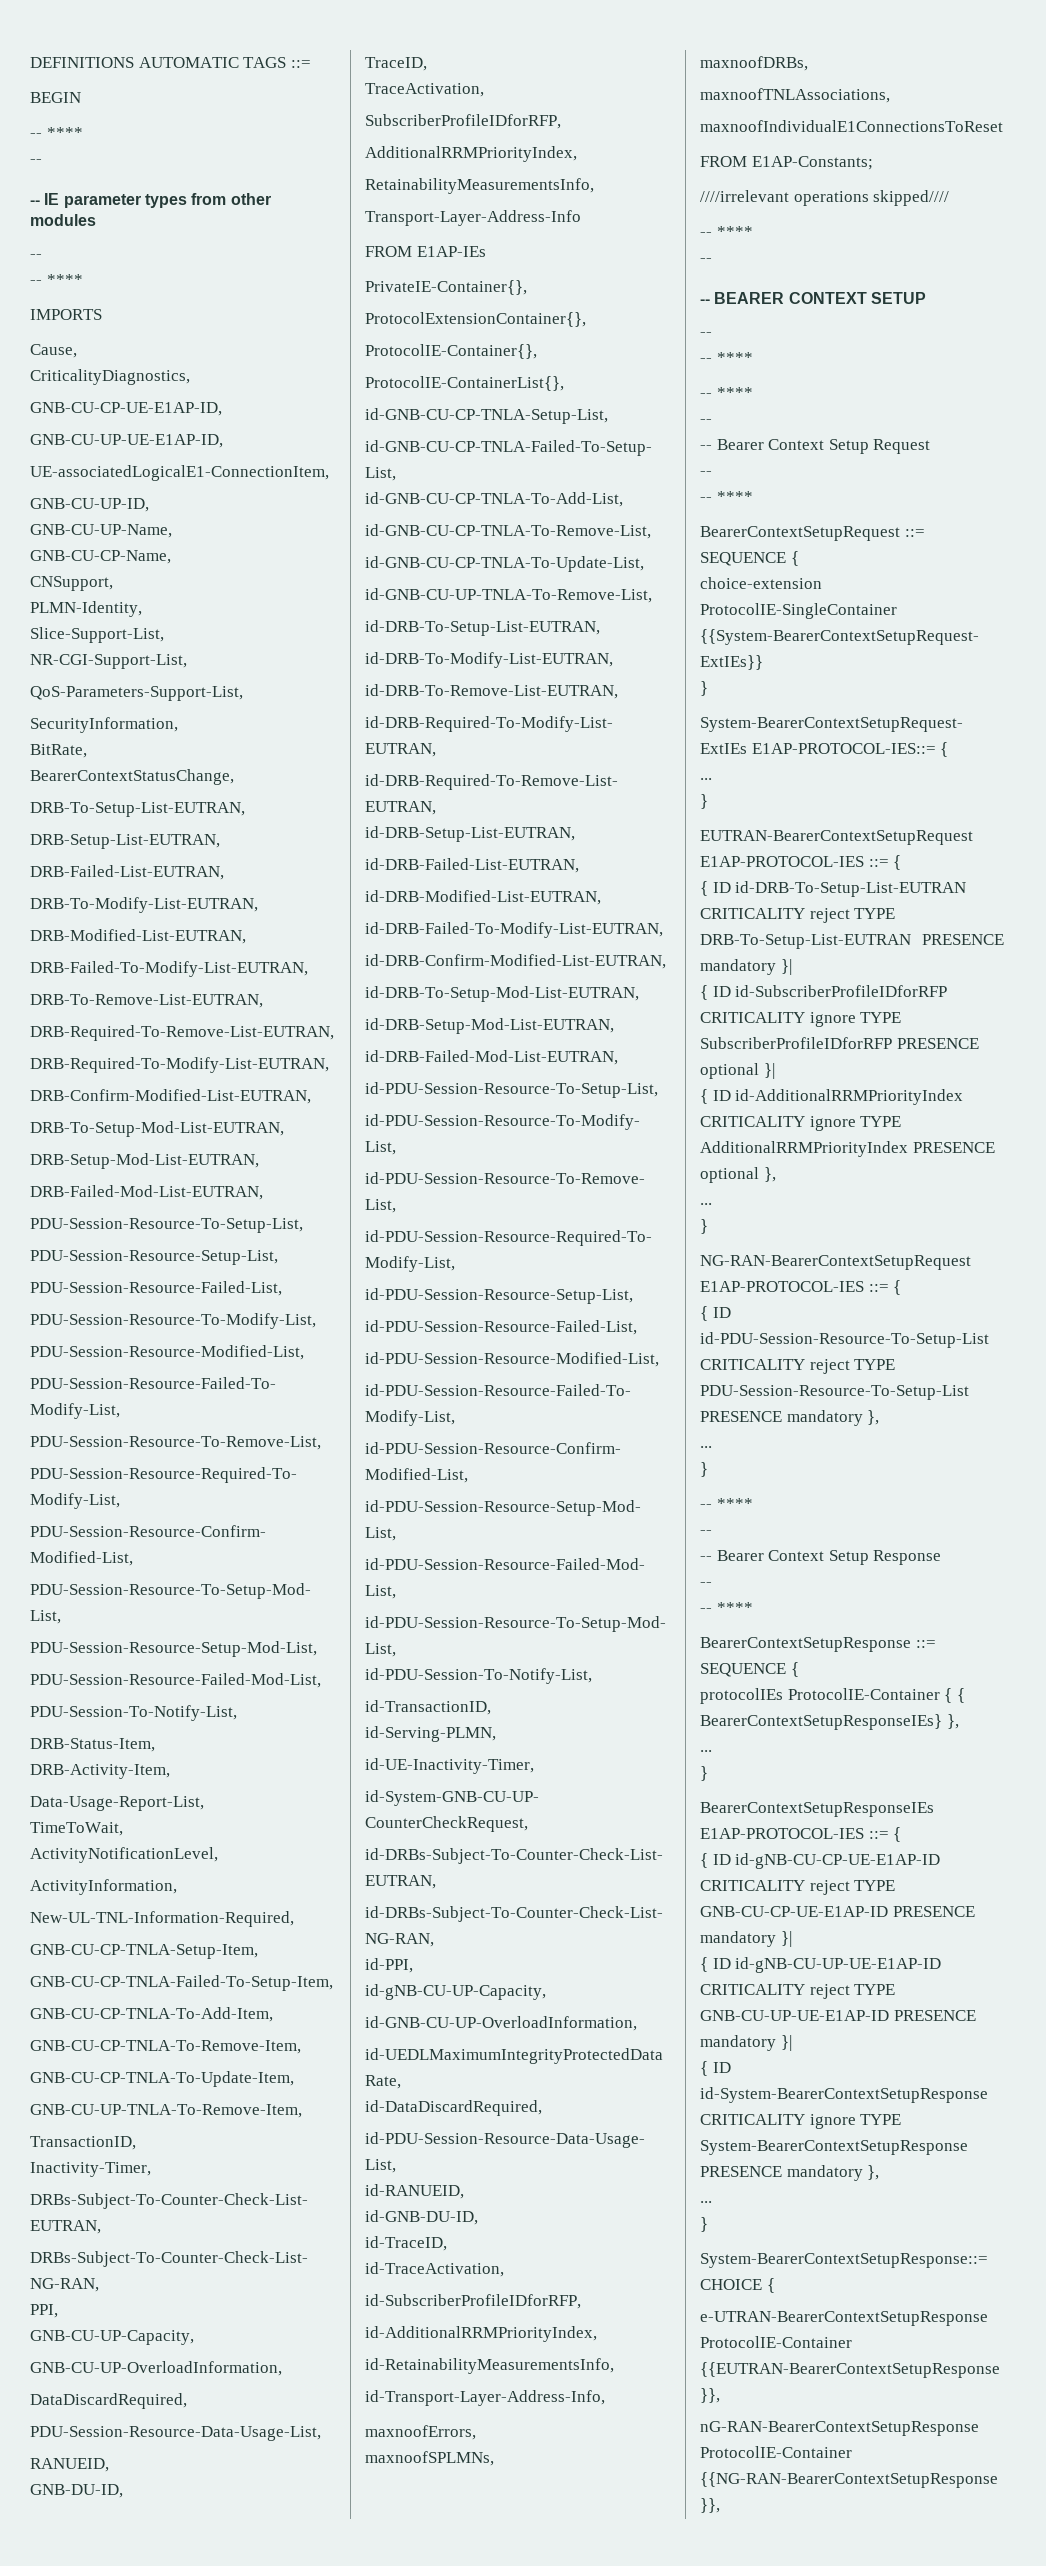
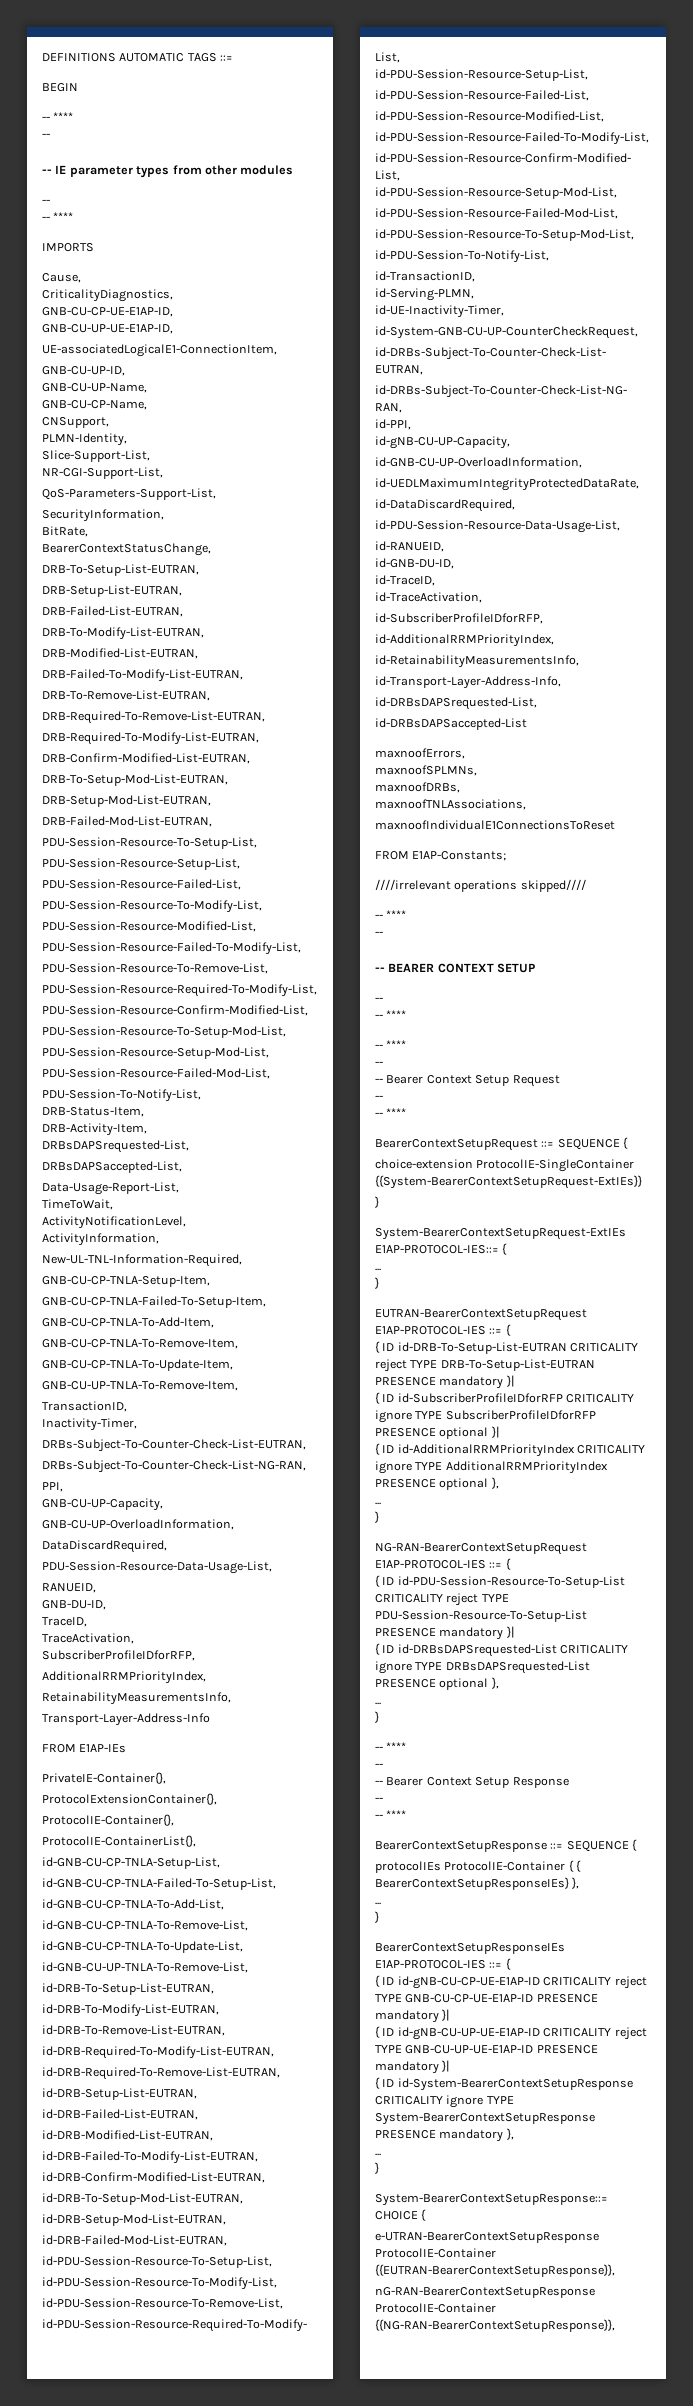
+ DRBsDAPSrequested-List,
+ DRBsDAPSaccepted-List,
+ id-DRBsDAPSrequested-List,
+ id-DRBsDAPSaccepted-List
- { ID id-PDU-Session-Resource-To-Setup-List CRITICALITY reject TYPE PDU-Session-Resource-To-Setup-List PRESENCE mandatory },
+ { ID id-PDU-Session-Resource-To-Setup-List CRITICALITY reject TYPE PDU-Session-Resource-To-Setup-List PRESENCE mandatory }|
+ { ID id-DRBsDAPSrequested-List CRITICALITY ignore TYPE DRBsDAPSrequested-List PRESENCE optional },

